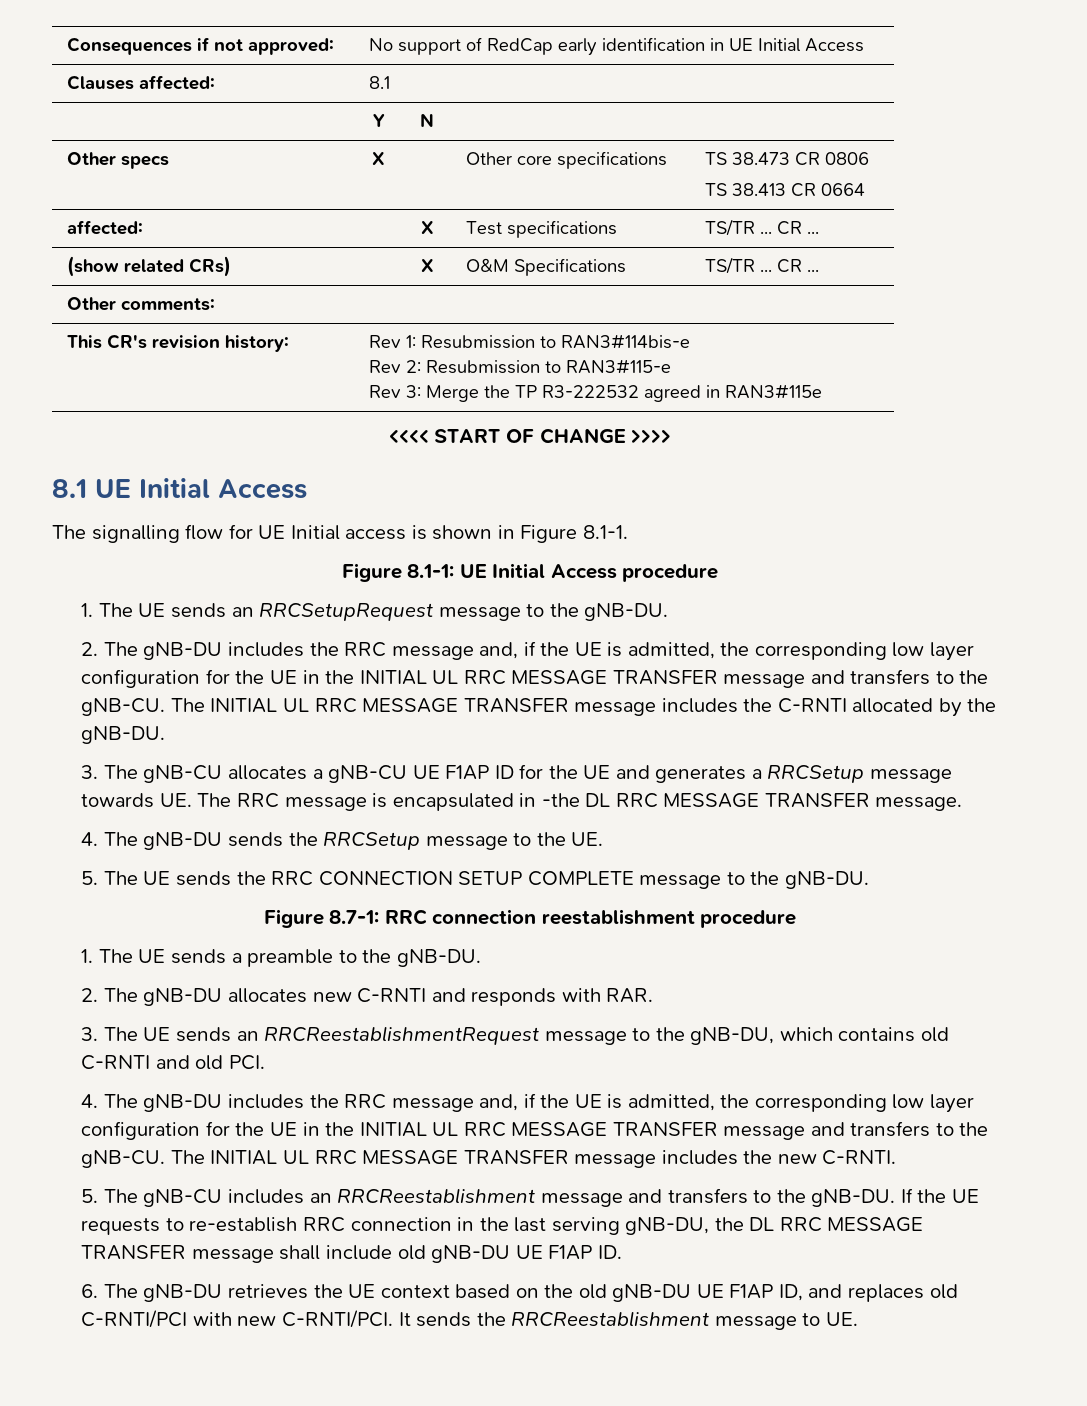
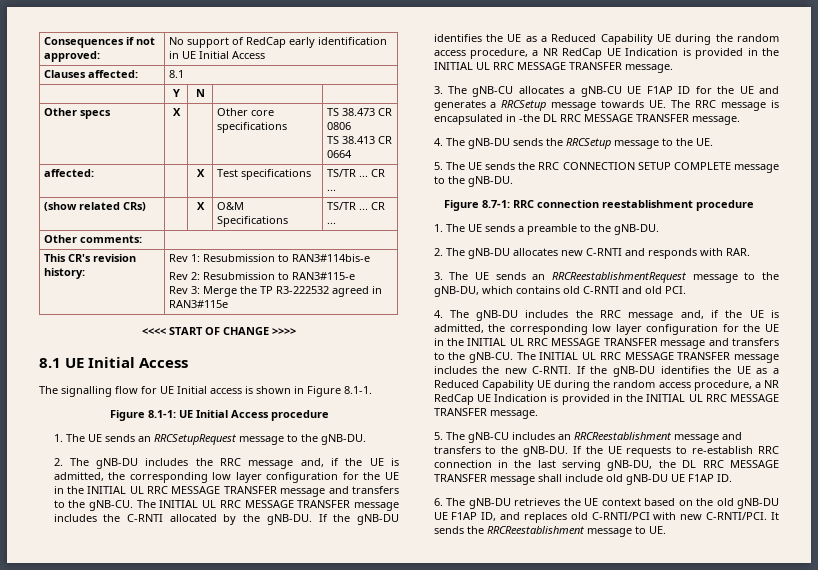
- The INITIAL UL RRC MESSAGE TRANSFER message includes the C-RNTI allocated by the gNB-DU.
+ The INITIAL UL RRC MESSAGE TRANSFER message includes the C-RNTI allocated by the gNB-DU. If the gNB-DU identifies the UE as a Reduced Capability UE during the random access procedure, a NR RedCap UE Indication is provided in the INITIAL UL RRC MESSAGE TRANSFER message.
- The INITIAL UL RRC MESSAGE TRANSFER message includes the new C-RNTI.
+ The INITIAL UL RRC MESSAGE TRANSFER message includes the new C-RNTI. If the gNB-DU identifies the UE as a Reduced Capability UE during the random access procedure, a NR RedCap UE Indication is provided in the INITIAL UL RRC MESSAGE TRANSFER message.

